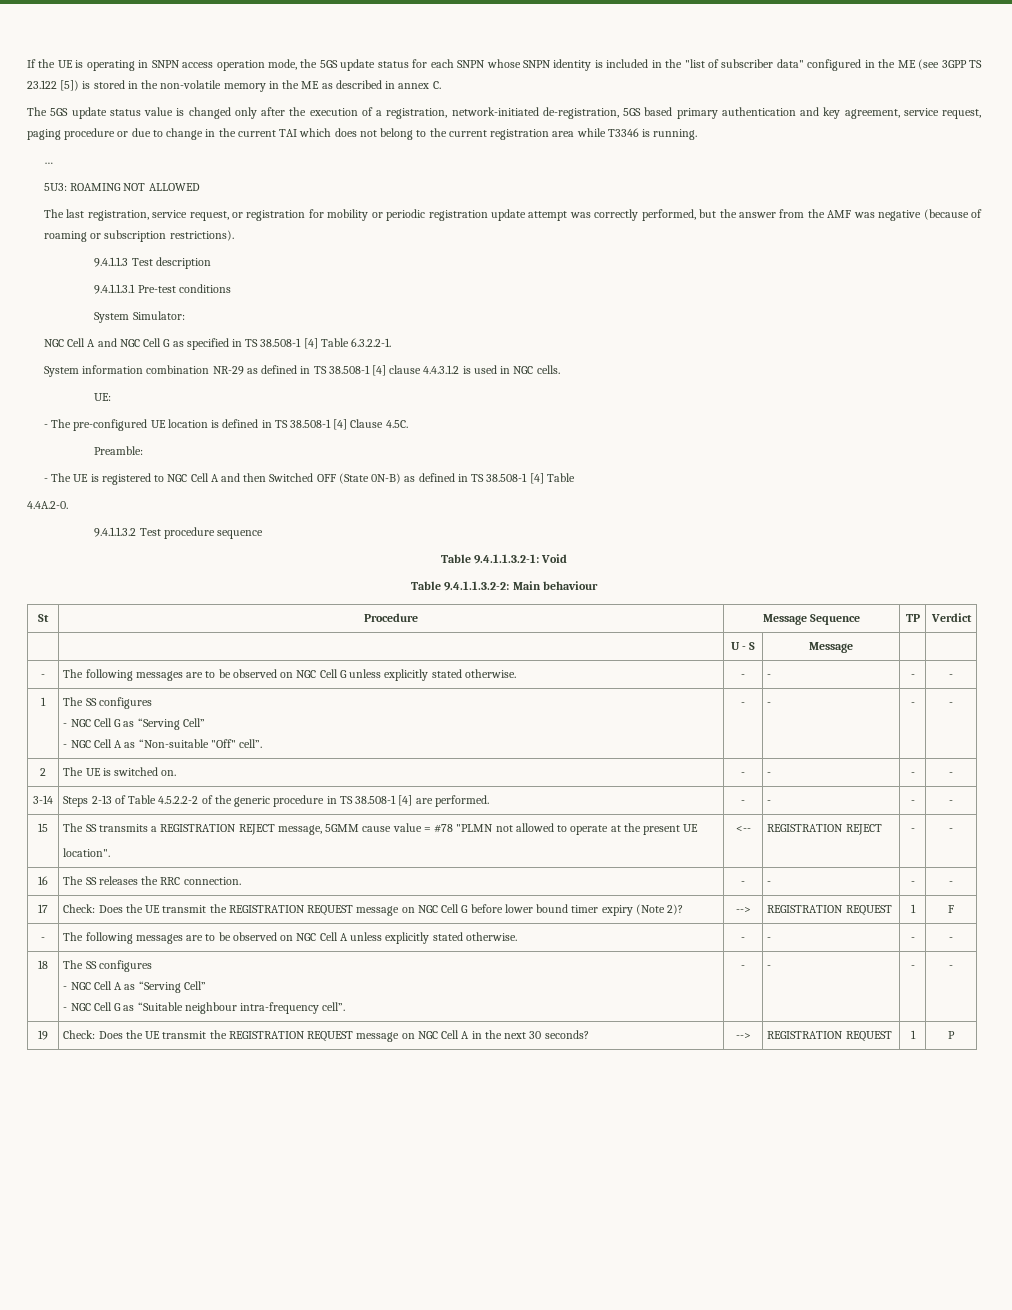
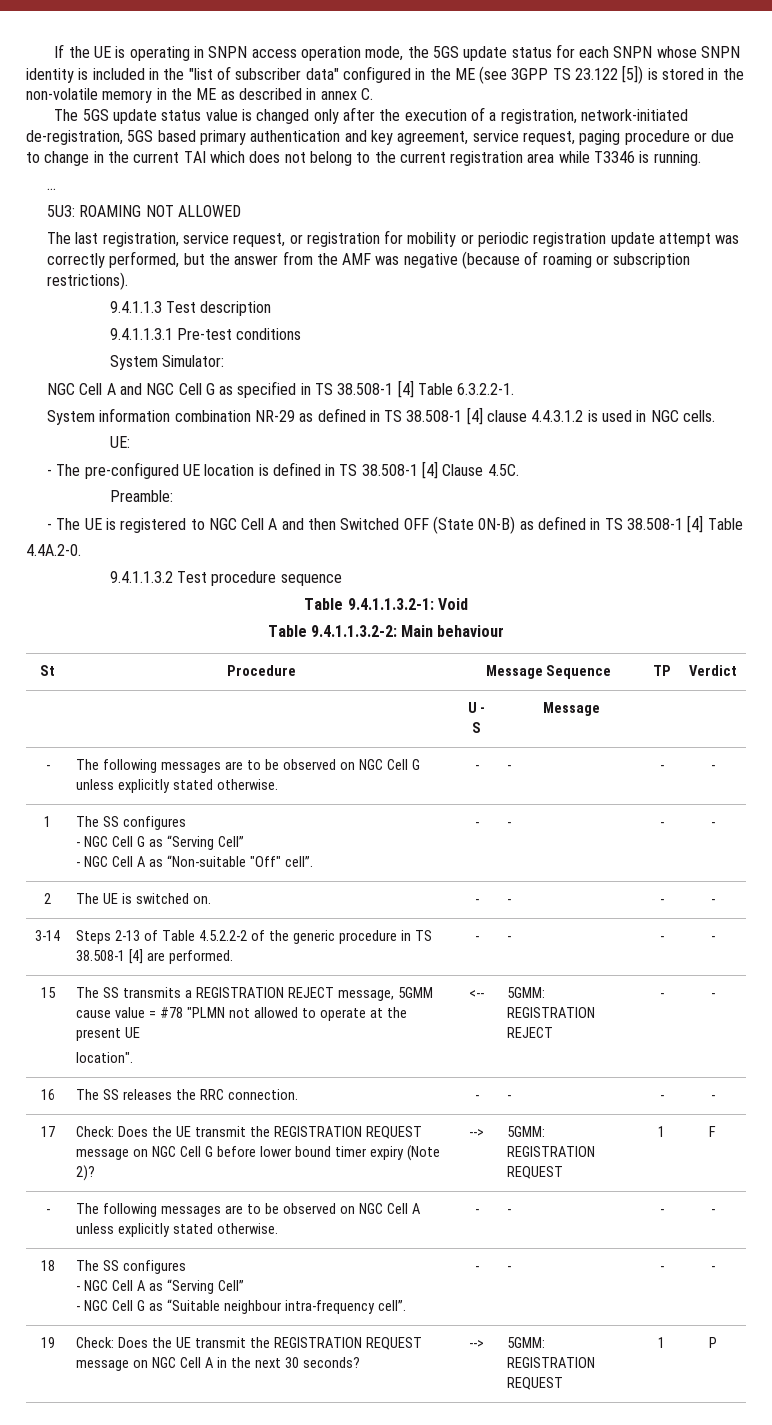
  15 | The SS transmits a REGISTRATION REJECT message, 5GMM cause value = #78 "PLMN not allowed to operate at the present UE
- location". | <-- | REGISTRATION REJECT | - | -
+ location". | <-- | 5GMM: REGISTRATION REJECT | - | -
- 17 | Check: Does the UE transmit the REGISTRATION REQUEST message on NGC Cell G before lower bound timer expiry (Note 2)? | --> | REGISTRATION REQUEST | 1 | F
+ 17 | Check: Does the UE transmit the REGISTRATION REQUEST message on NGC Cell G before lower bound timer expiry (Note 2)? | --> | 5GMM: REGISTRATION REQUEST | 1 | F
- 19 | Check: Does the UE transmit the REGISTRATION REQUEST message on NGC Cell A in the next 30 seconds? | --> | REGISTRATION REQUEST | 1 | P
+ 19 | Check: Does the UE transmit the REGISTRATION REQUEST message on NGC Cell A in the next 30 seconds? | --> | 5GMM: REGISTRATION REQUEST | 1 | P

